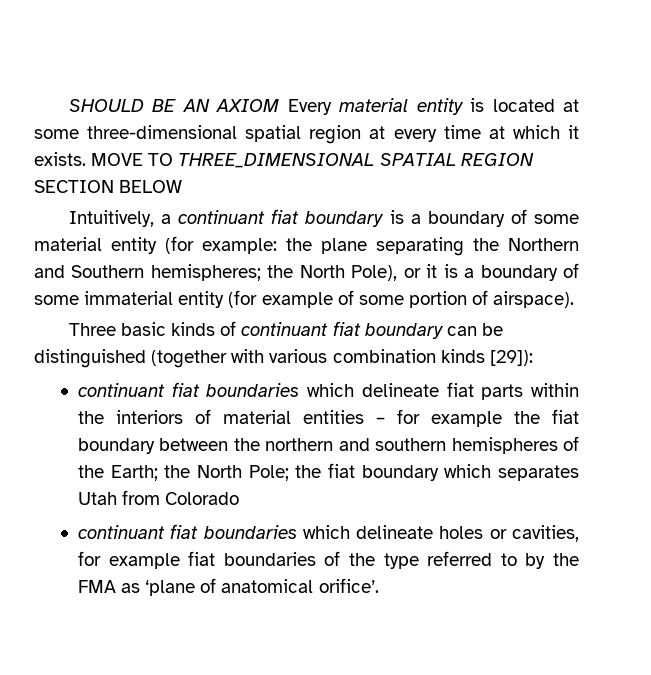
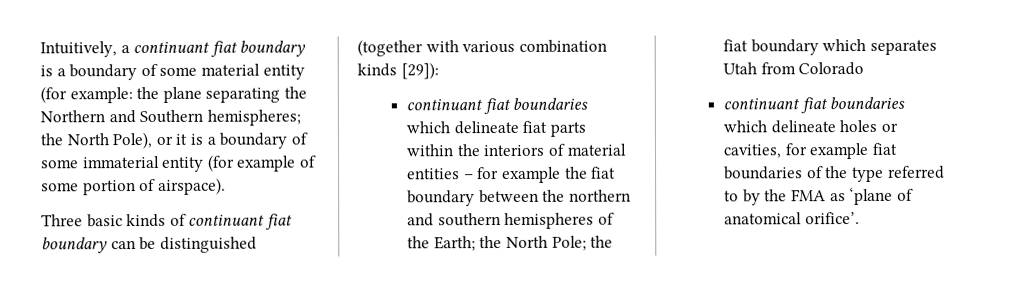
- SHOULD BE AN AXIOM Every material entity is located at some three-dimensional spatial region at every time at which it exists. MOVE TO THREE_DIMENSIONAL SPATIAL REGION SECTION BELOW

